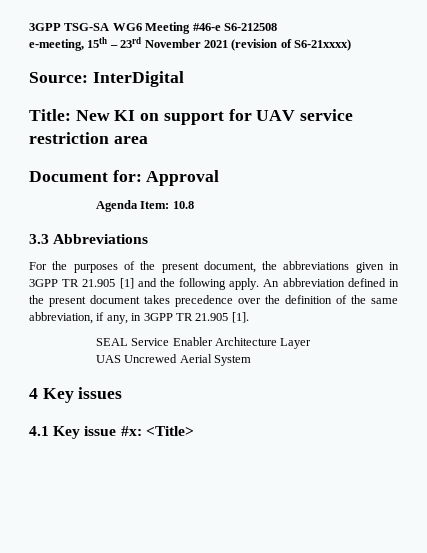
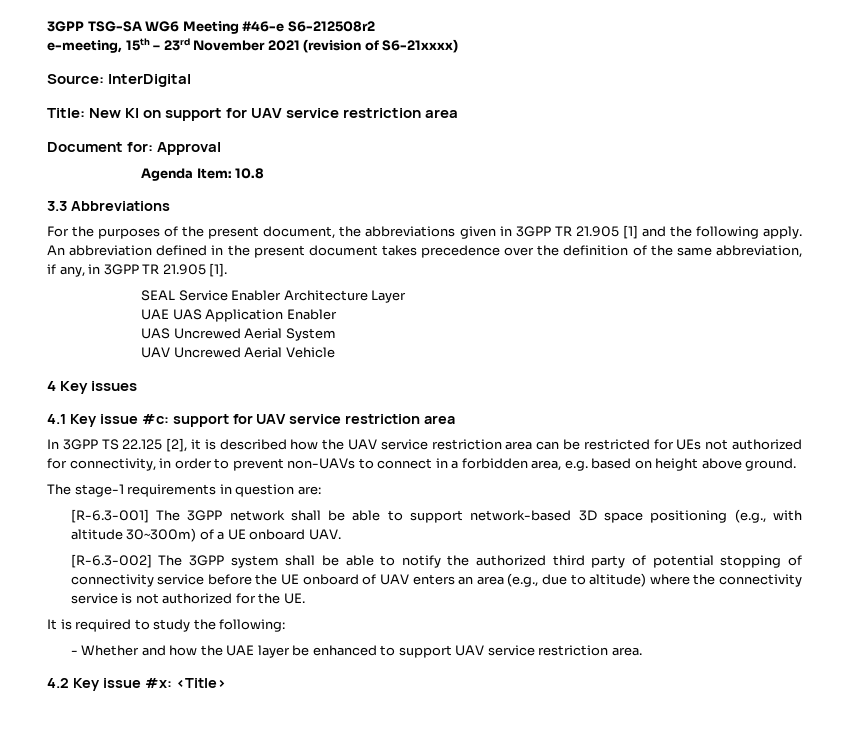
- 3GPP TSG-SA WG6 Meeting #46-e S6-212508
+ 3GPP TSG-SA WG6 Meeting #46-e S6-212508r2
+ UAE UAS Application Enabler
+ UAV Uncrewed Aerial Vehicle
- 4.1 Key issue #x: <Title>
+ 4.1 Key issue #c: support for UAV service restriction area
+ In 3GPP TS 22.125 [2], it is described how the UAV service restriction area can be restricted for UEs not authorized for connectivity, in order to prevent non-UAVs to connect in a forbidden area, e.g. based on height above ground.
+ The stage-1 requirements in question are:
+ [R-6.3-001] The 3GPP network shall be able to support network-based 3D space positioning (e.g., with altitude 30~300m) of a UE onboard UAV.
+ [R-6.3-002] The 3GPP system shall be able to notify the authorized third party of potential stopping of connectivity service before the UE onboard of UAV enters an area (e.g., due to altitude) where the connectivity service is not authorized for the UE.
+ It is required to study the following:
+ - Whether and how the UAE layer be enhanced to support UAV service restriction area.
+ 4.2 Key issue #x: <Title>

